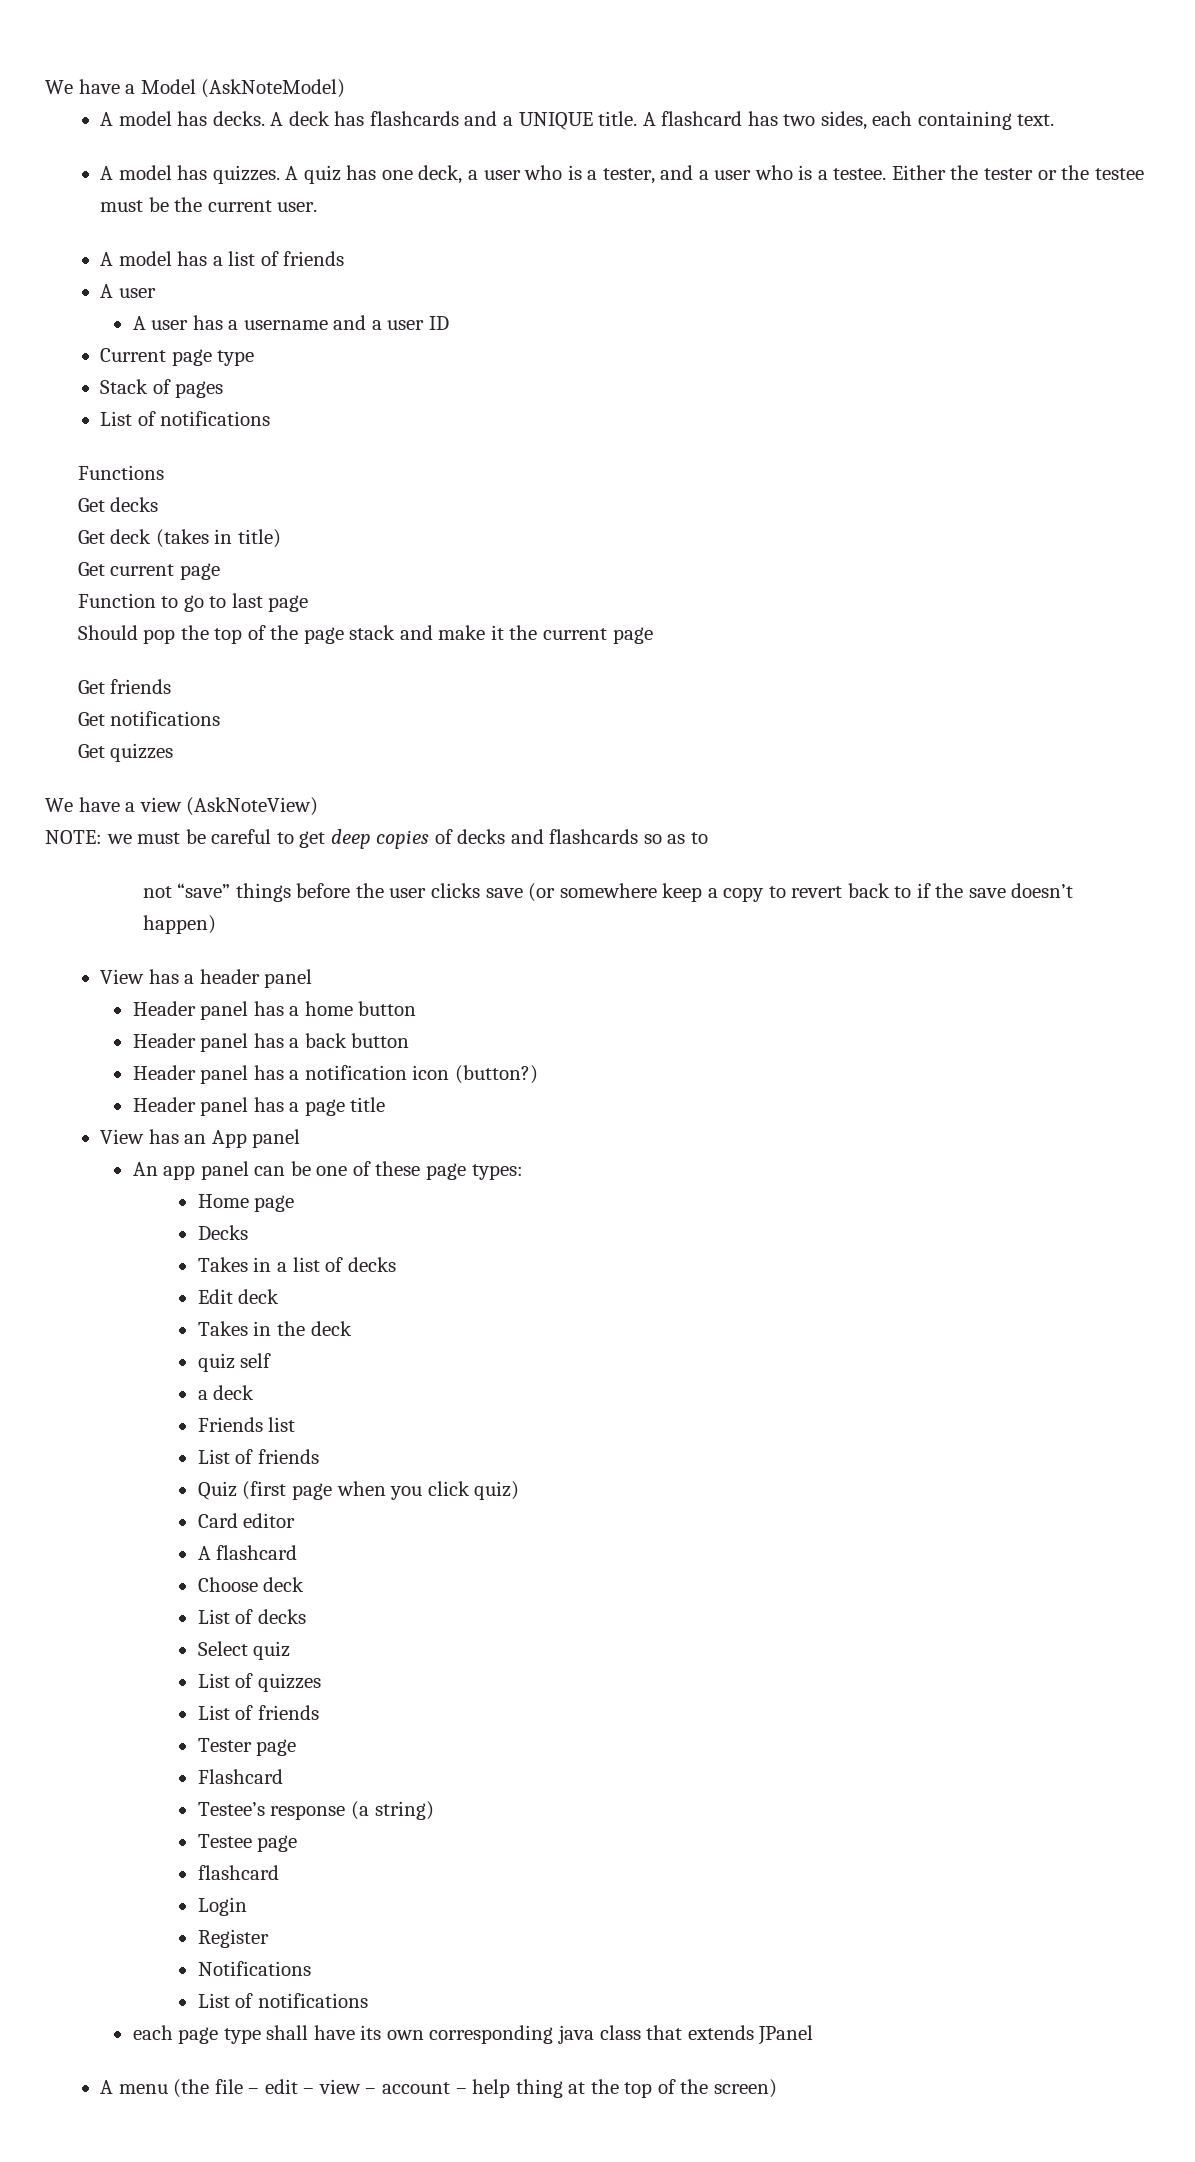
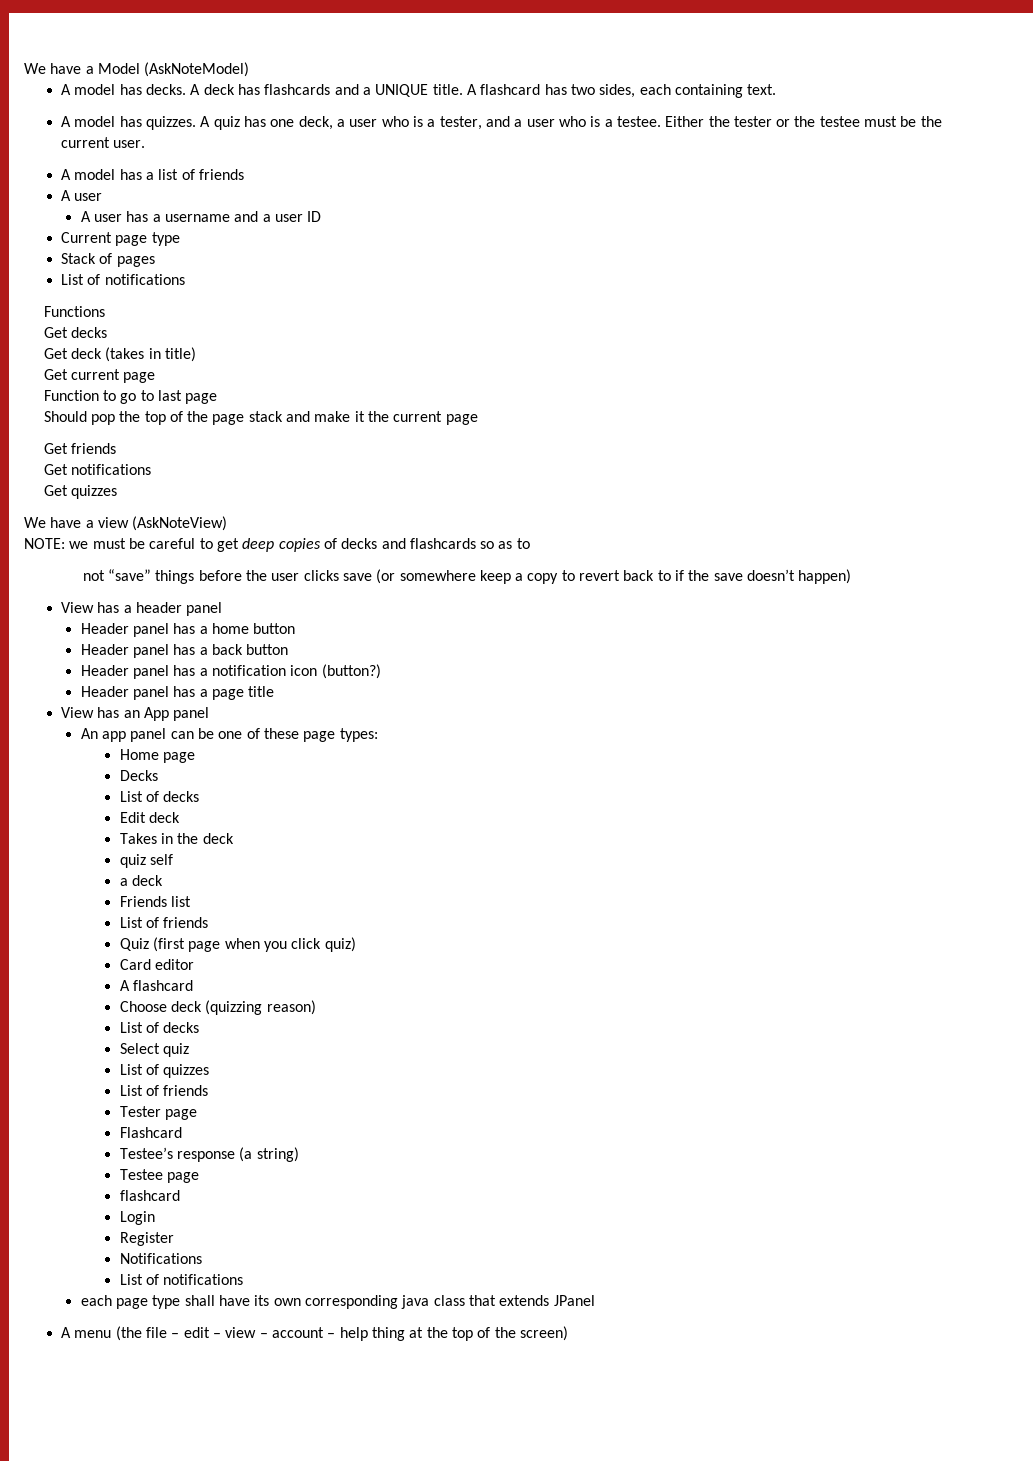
  Decks
- Takes in a list of decks
+ List of decks
- Choose deck
+ Choose deck (quizzing reason)

